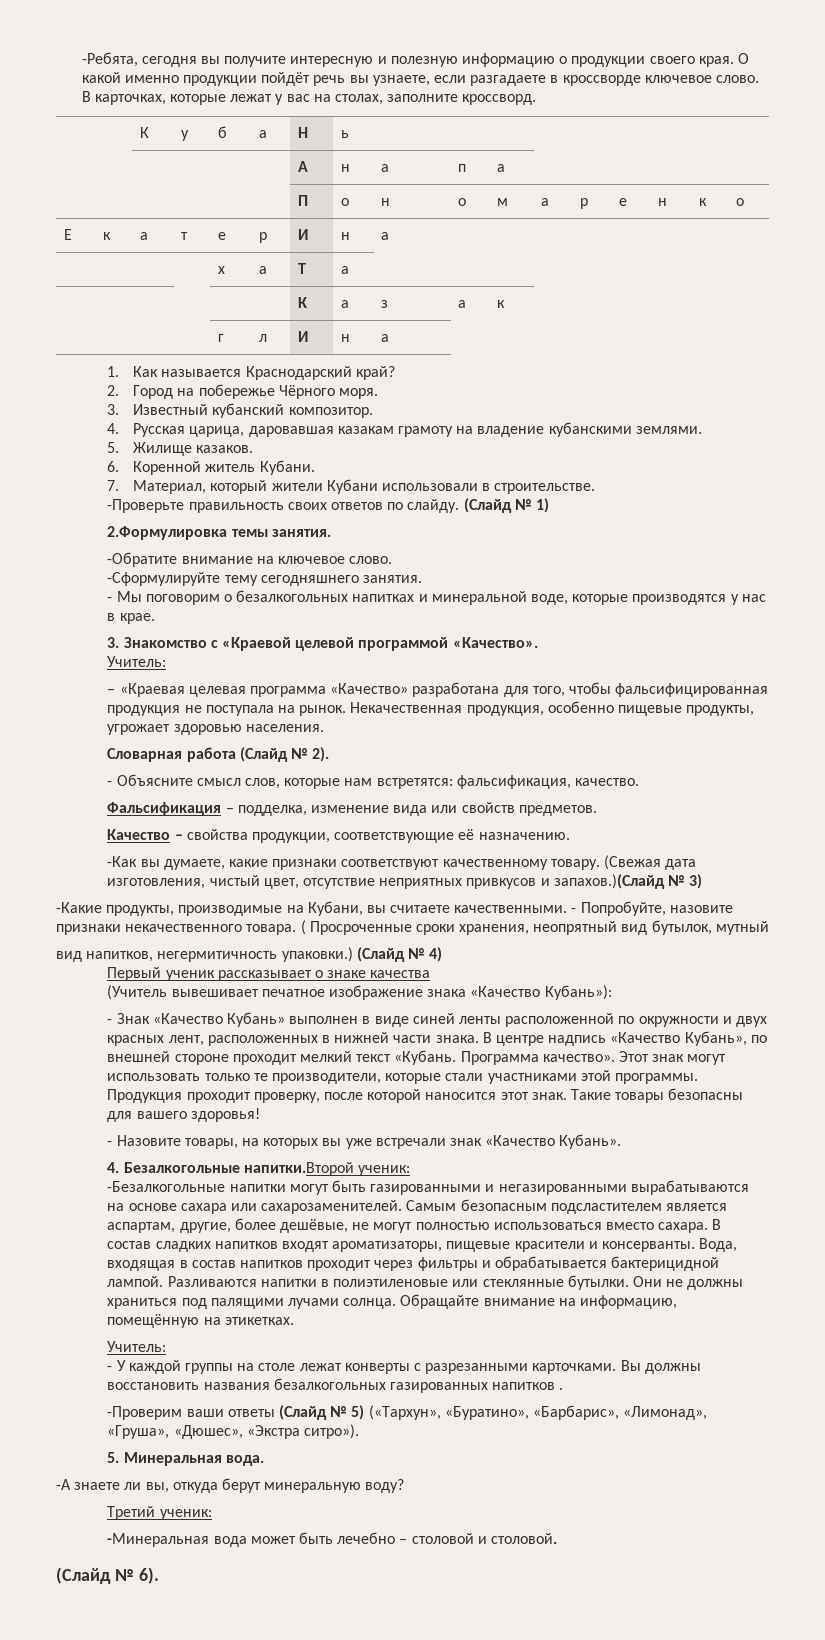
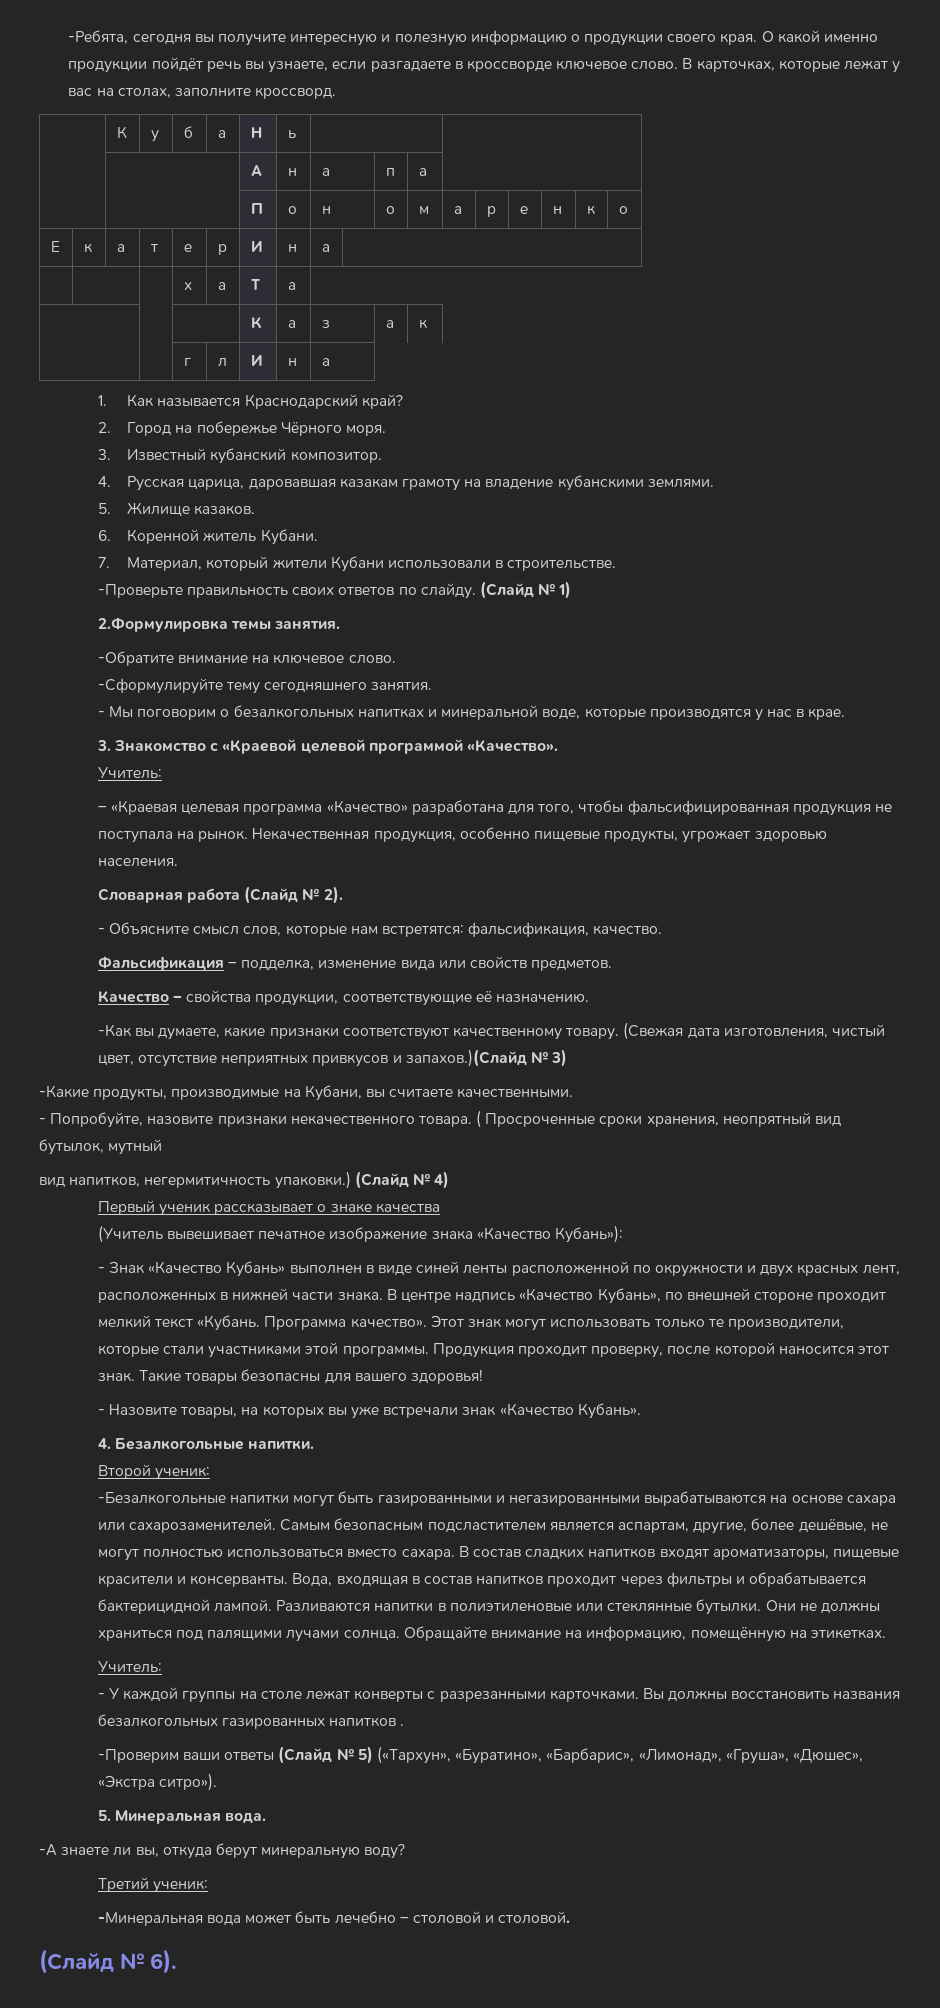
- -Какие продукты, производимые на Кубани, вы считаете качественными. - Попробуйте, назовите признаки некачественного товара.
+ -Какие продукты, производимые на Кубани, вы считаете качественными.
+ - Попробуйте, назовите признаки некачественного товара.
- 4. Безалкогольные напитки.Второй ученик:
+ 4. Безалкогольные напитки.
+ Второй ученик:

